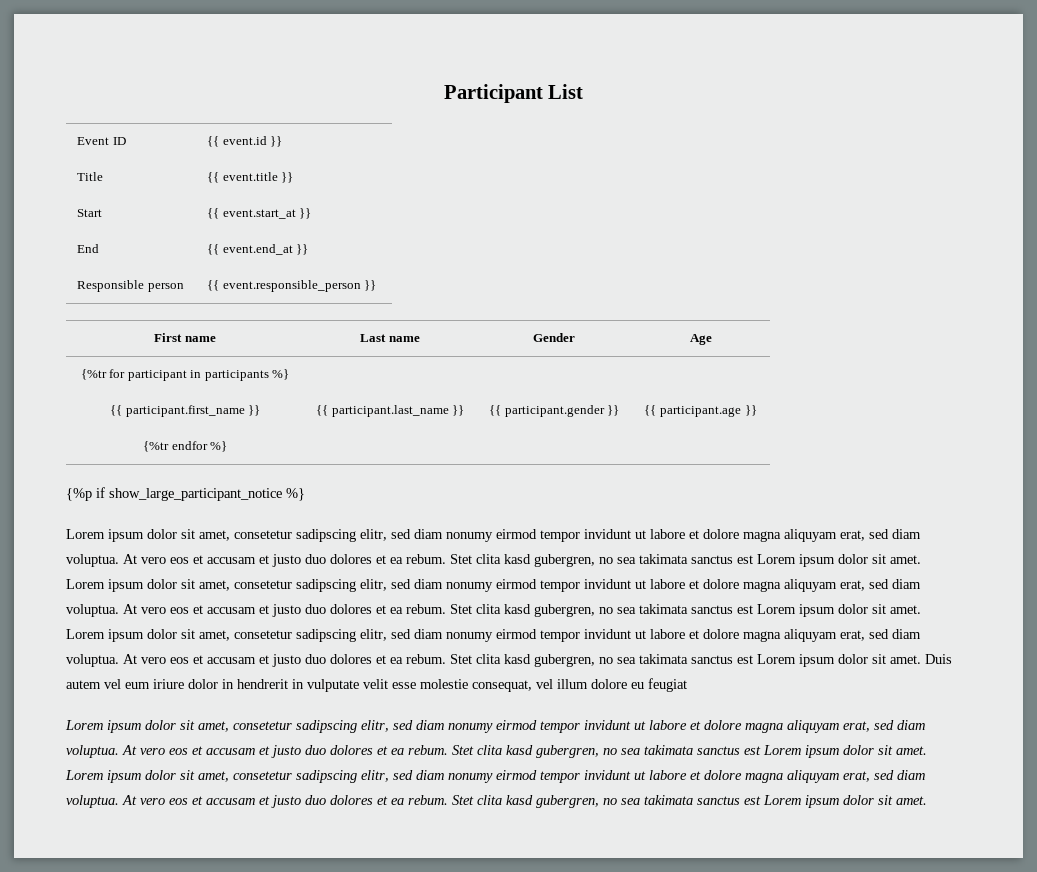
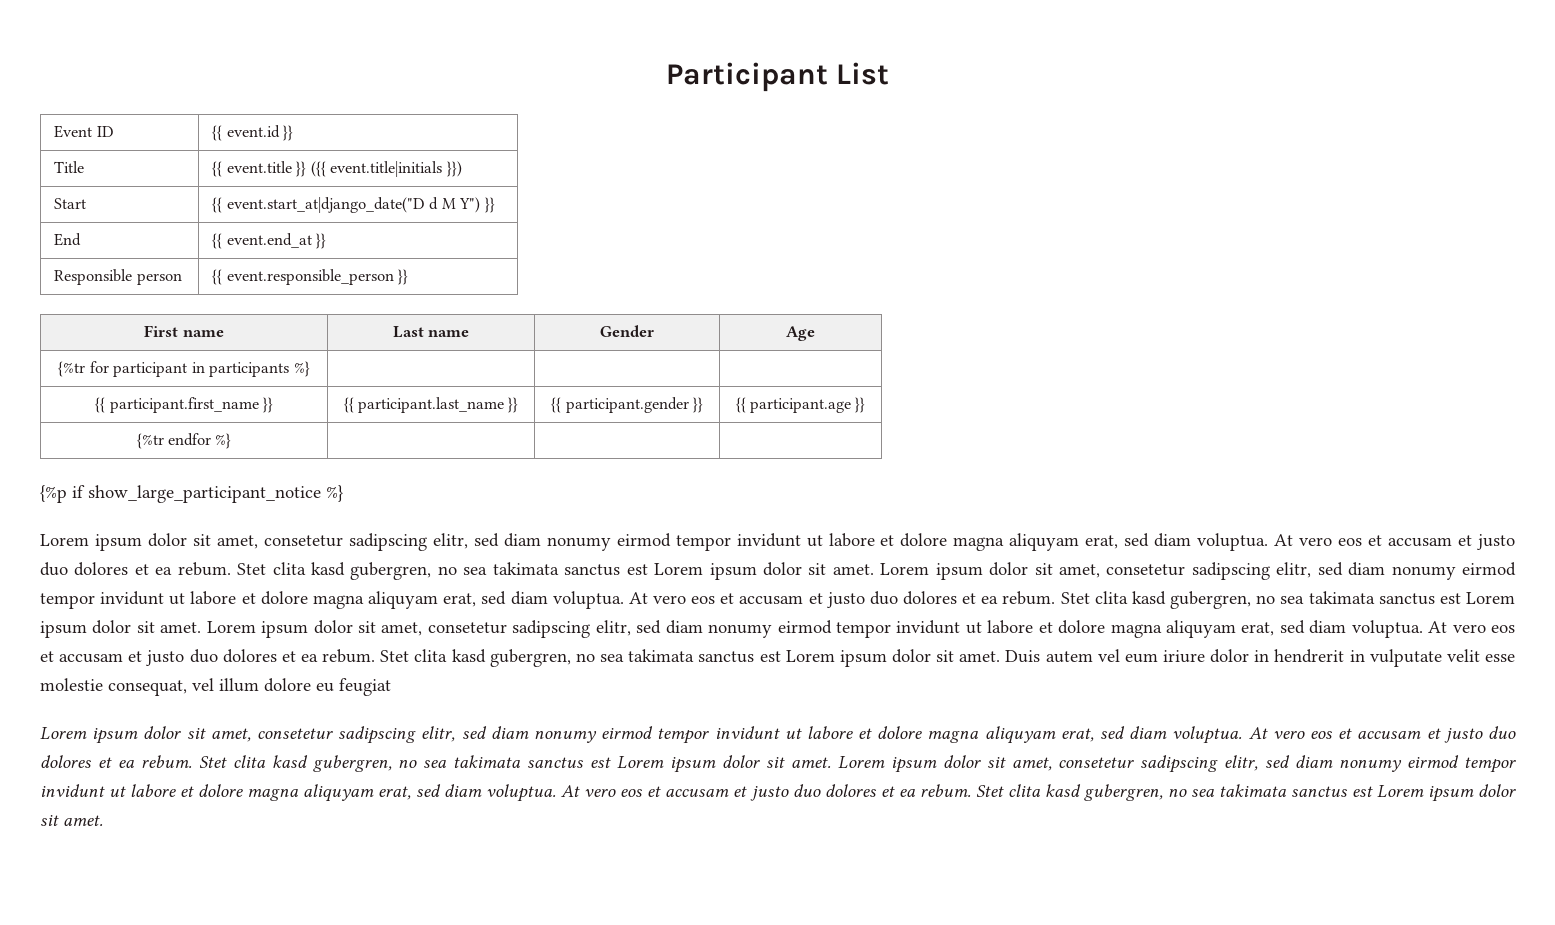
- Title | {{ event.title }}
+ Title | {{ event.title }} ({{ event.title|initials }})
- Start | {{ event.start_at }}
+ Start | {{ event.start_at|django_date("D d M Y") }}

